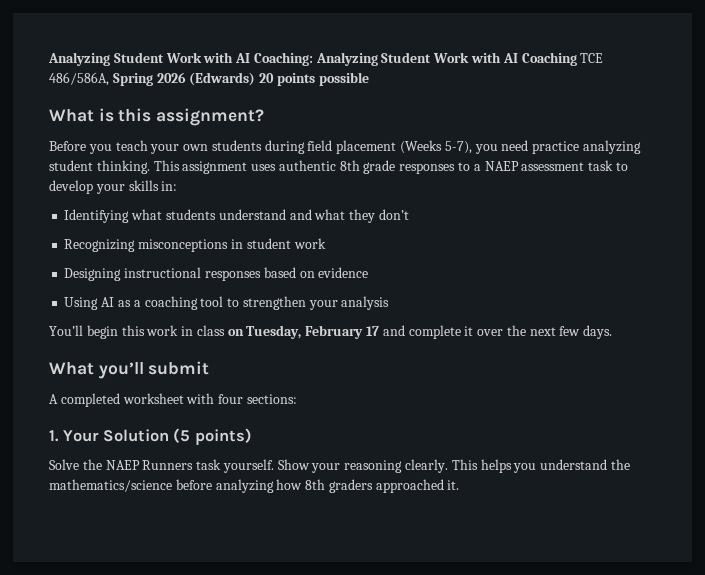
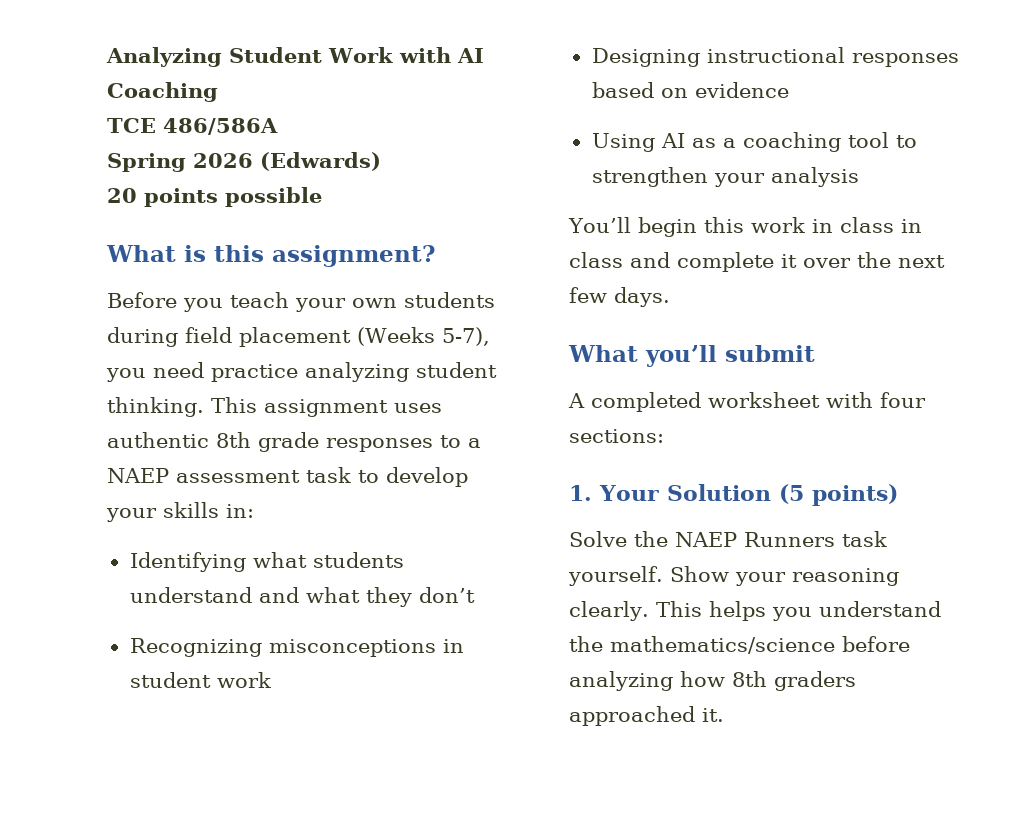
- Analyzing Student Work with AI Coaching: Analyzing Student Work with AI Coaching TCE 486/586A, Spring 2026 (Edwards) 20 points possible
+ Analyzing Student Work with AI Coaching
+ TCE 486/586A
+ Spring 2026 (Edwards)
+ 20 points possible
- You’ll begin this work in class on Tuesday, February 17 and complete it over the next few days.
+ You’ll begin this work in class in class and complete it over the next few days.

